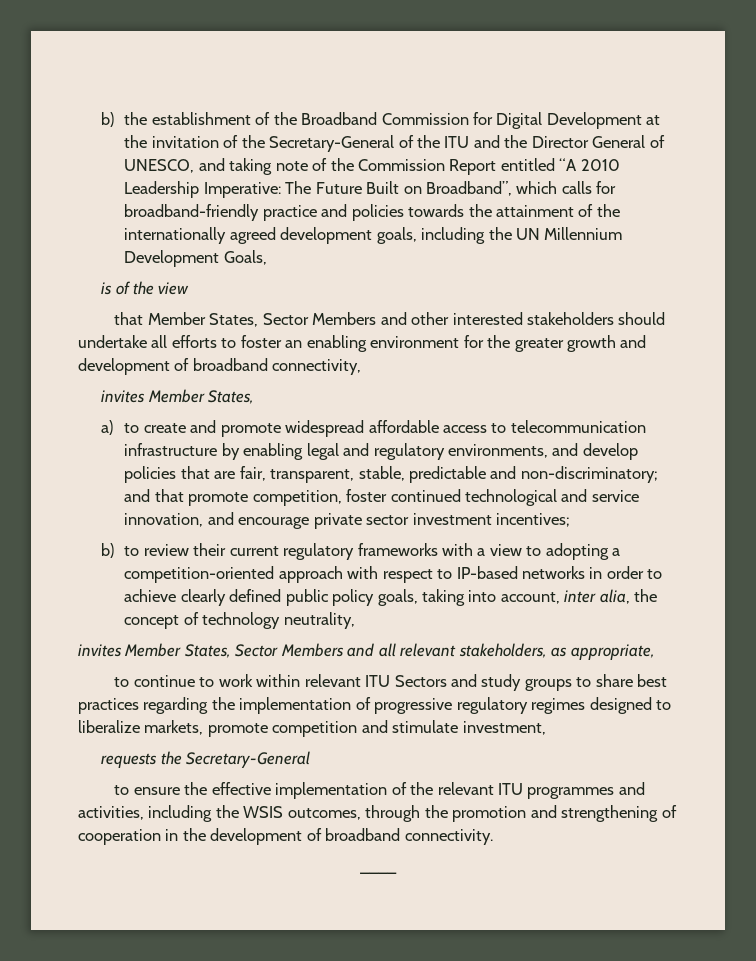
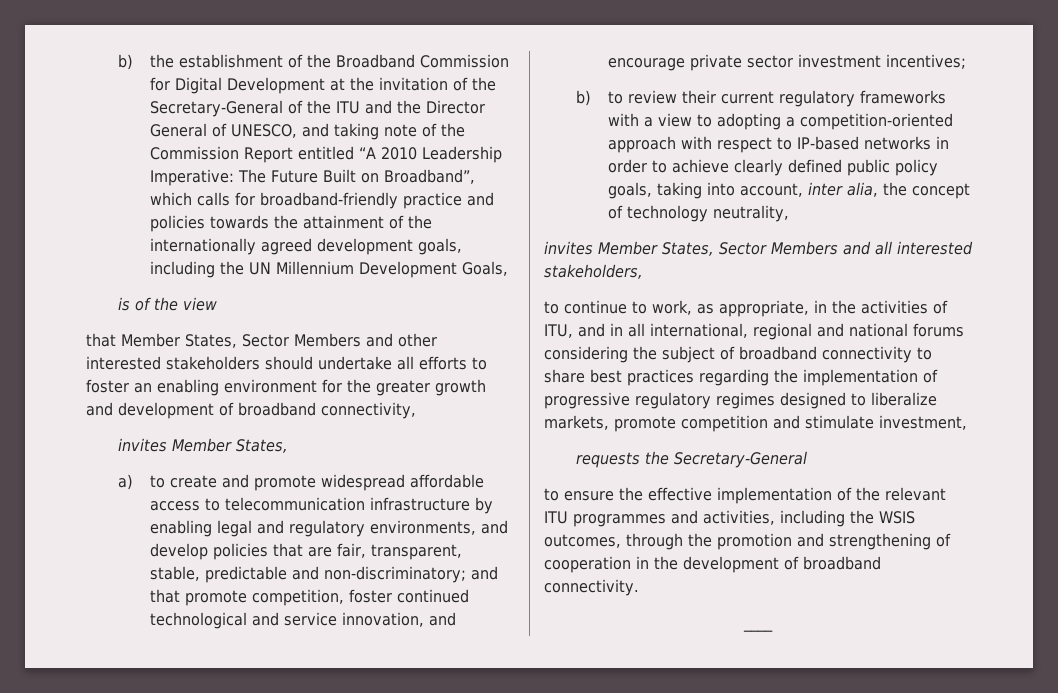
- invites Member States, Sector Members and all relevant stakeholders, as appropriate,
+ invites Member States, Sector Members and all interested stakeholders,
- to continue to work within relevant ITU Sectors and study groups to share best practices regarding the implementation of progressive regulatory regimes designed to liberalize markets, promote competition and stimulate investment,
+ to continue to work, as appropriate, in the activities of ITU, and in all international, regional and national forums considering the subject of broadband connectivity to share best practices regarding the implementation of progressive regulatory regimes designed to liberalize markets, promote competition and stimulate investment,

